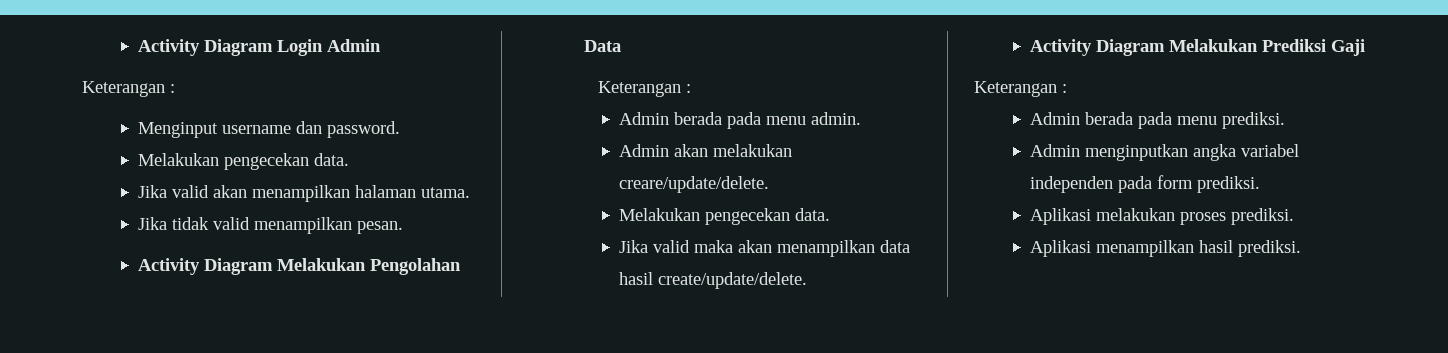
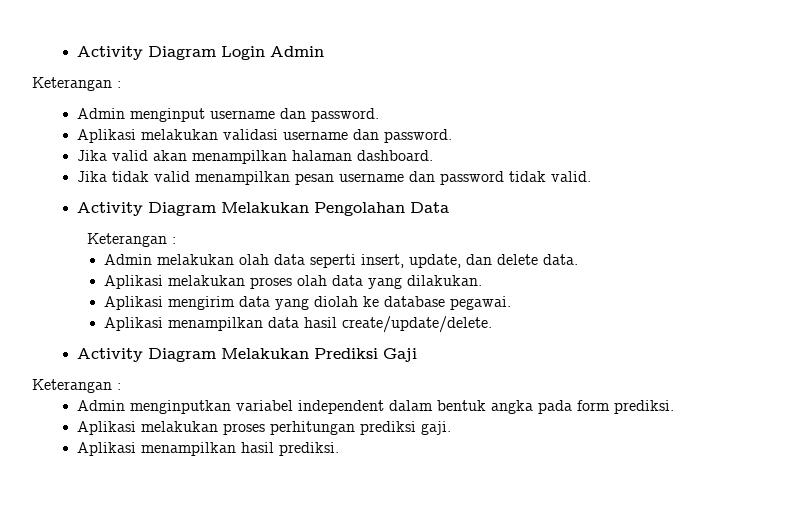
- Menginput username dan password.
- Melakukan pengecekan data.
+ Admin menginput username dan password.
+ Aplikasi melakukan validasi username dan password.
- Jika valid akan menampilkan halaman utama.
+ Jika valid akan menampilkan halaman dashboard.
- Jika tidak valid menampilkan pesan.
+ Jika tidak valid menampilkan pesan username dan password tidak valid.
- Admin berada pada menu admin.
- Admin akan melakukan creare/update/delete.
- Melakukan pengecekan data.
- Jika valid maka akan menampilkan data hasil create/update/delete.
+ Admin melakukan olah data seperti insert, update, dan delete data.
+ Aplikasi melakukan proses olah data yang dilakukan.
+ Aplikasi mengirim data yang diolah ke database pegawai.
+ Aplikasi menampilkan data hasil create/update/delete.
- Admin berada pada menu prediksi.
- Admin menginputkan angka variabel independen pada form prediksi.
+ Admin menginputkan variabel independent dalam bentuk angka pada form prediksi.
- Aplikasi melakukan proses prediksi.
+ Aplikasi melakukan proses perhitungan prediksi gaji.

